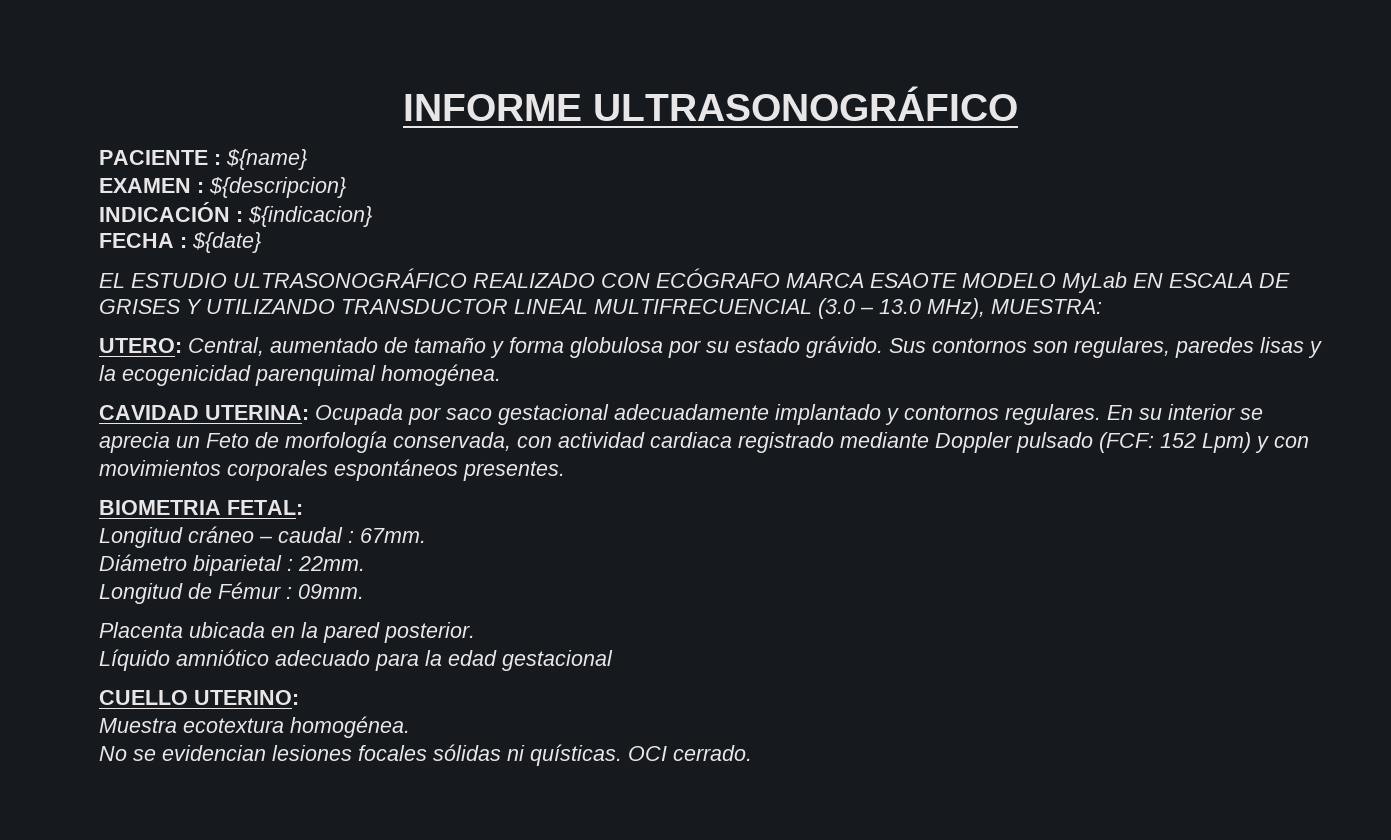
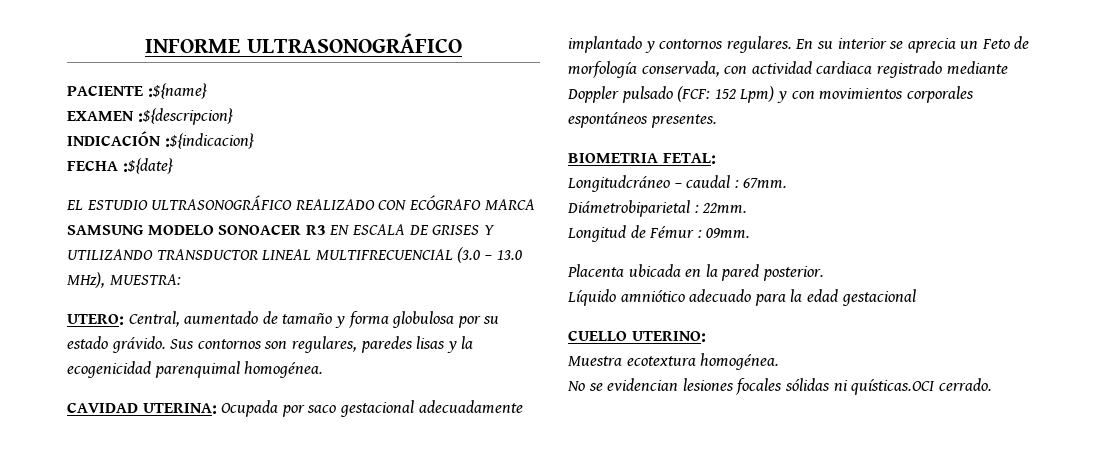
- PACIENTE : ${name}
+ PACIENTE :${name}
- EXAMEN : ${descripcion}
+ EXAMEN :${descripcion}
- INDICACIÓN : ${indicacion}
+ INDICACIÓN :${indicacion}
- FECHA : ${date}
+ FECHA :${date}
- EL ESTUDIO ULTRASONOGRÁFICO REALIZADO CON ECÓGRAFO MARCA ESAOTE MODELO MyLab EN ESCALA DE GRISES Y UTILIZANDO TRANSDUCTOR LINEAL MULTIFRECUENCIAL (3.0 – 13.0 MHz), MUESTRA:
+ EL ESTUDIO ULTRASONOGRÁFICO REALIZADO CON ECÓGRAFO MARCA SAMSUNG MODELO SONOACER R3 EN ESCALA DE GRISES Y UTILIZANDO TRANSDUCTOR LINEAL MULTIFRECUENCIAL (3.0 – 13.0 MHz), MUESTRA:
- Longitud cráneo – caudal : 67mm.
+ Longitudcráneo – caudal : 67mm.
- Diámetro biparietal : 22mm.
+ Diámetrobiparietal : 22mm.
- No se evidencian lesiones focales sólidas ni quísticas. OCI cerrado.
+ No se evidencian lesiones focales sólidas ni quísticas.OCI cerrado.

